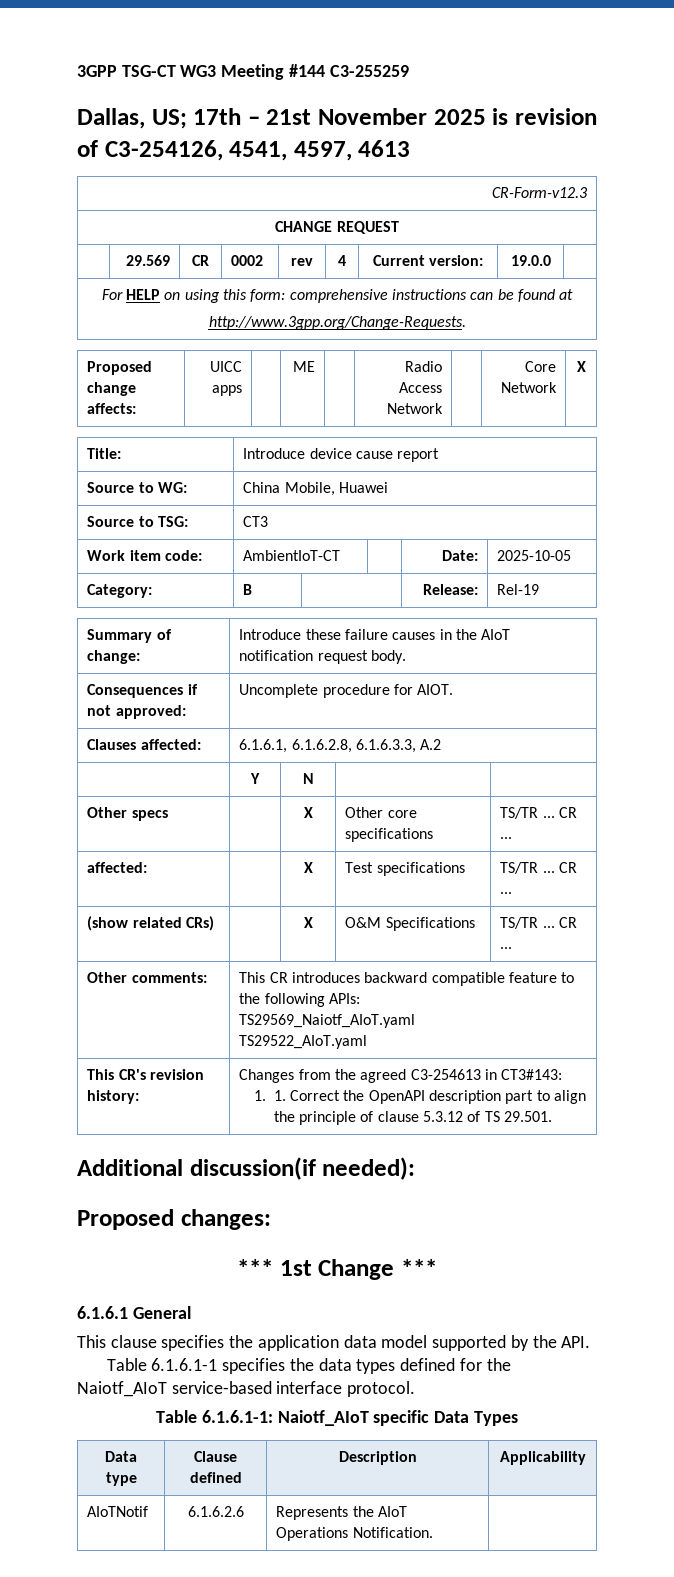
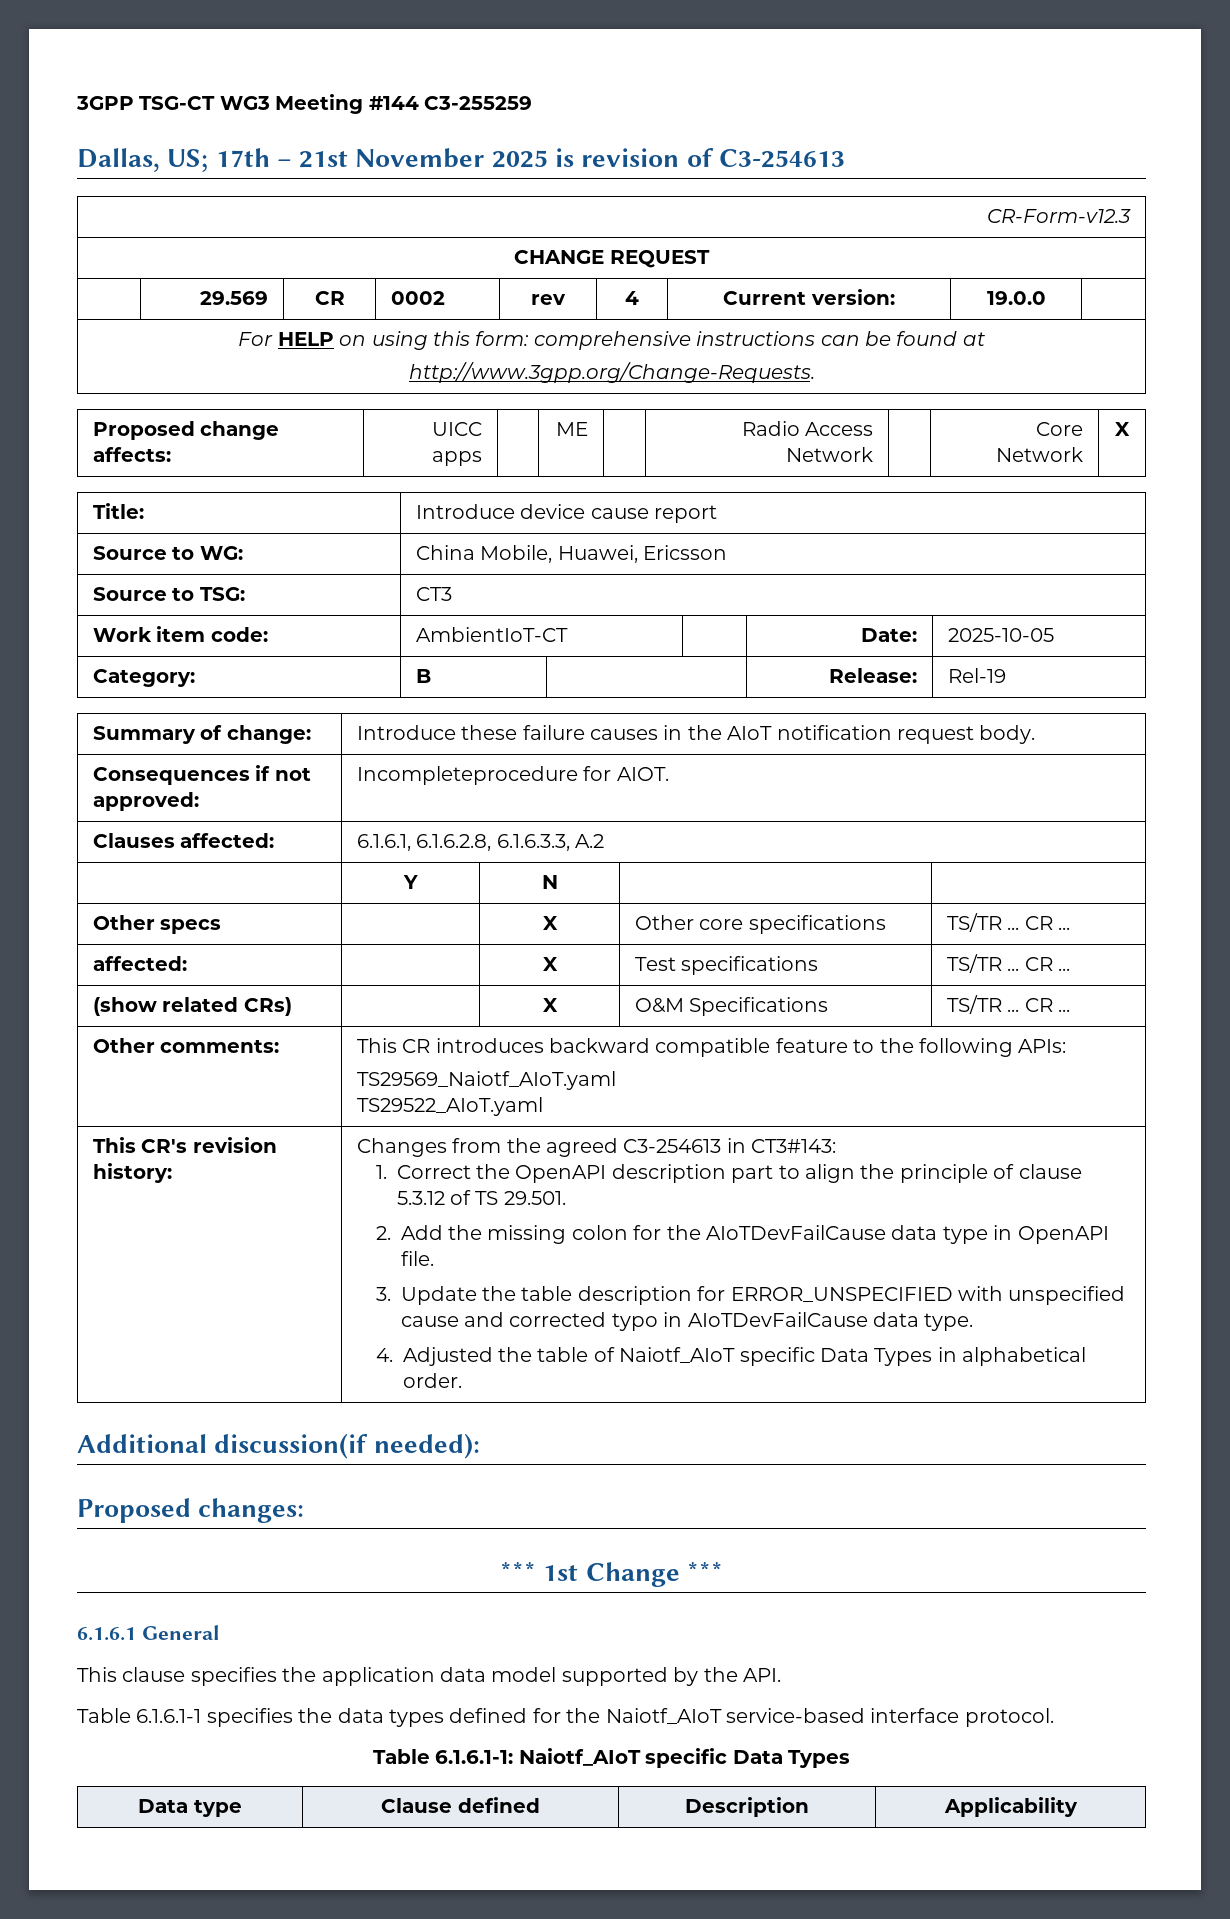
- Dallas, US; 17th – 21st November 2025 is revision of C3-254126, 4541, 4597, 4613
+ Dallas, US; 17th – 21st November 2025 is revision of C3-254613
- Source to WG: | China Mobile, Huawei
+ Source to WG: | China Mobile, Huawei, Ericsson
- Consequences if not approved: | Uncomplete procedure for AIOT.
+ Consequences if not approved: | Incompleteprocedure for AIOT.
- 1. 1. Correct the OpenAPI description part to align the principle of clause 5.3.12 of TS 29.501.
+ 1. Correct the OpenAPI description part to align the principle of clause 5.3.12 of TS 29.501.
+ 2. Add the missing colon for the AIoTDevFailCause data type in OpenAPI file.
+ 3. Update the table description for ERROR_UNSPECIFIED with unspecified cause and corrected typo in AIoTDevFailCause data type.
+ 4. Adjusted the table of Naiotf_AIoT specific Data Types in alphabetical order.
- AIoTNotif | 6.1.6.2.6 | Represents the AIoT Operations Notification. |

